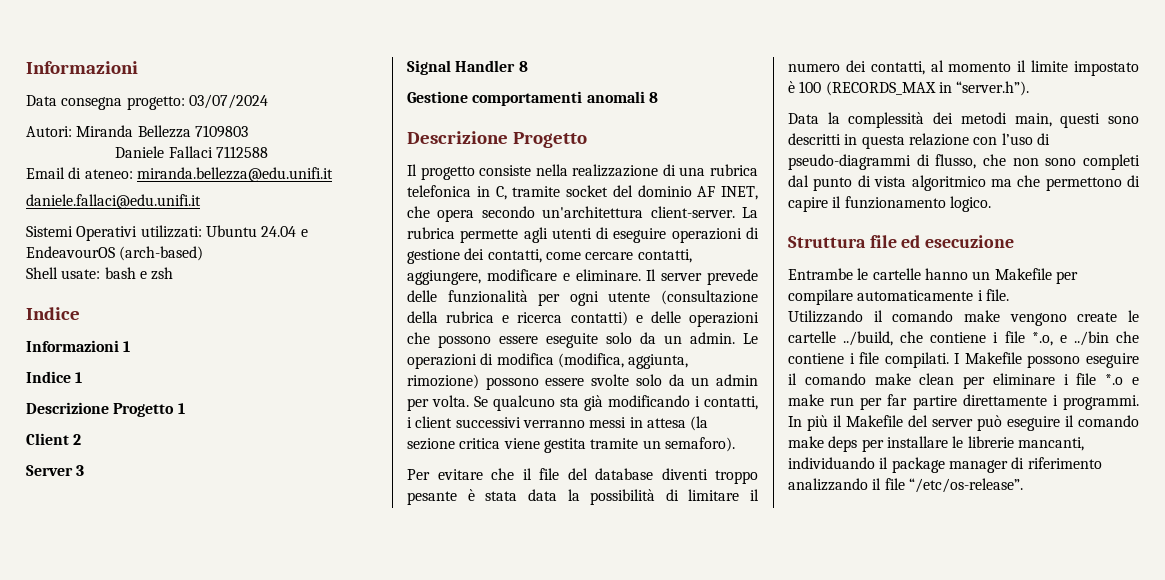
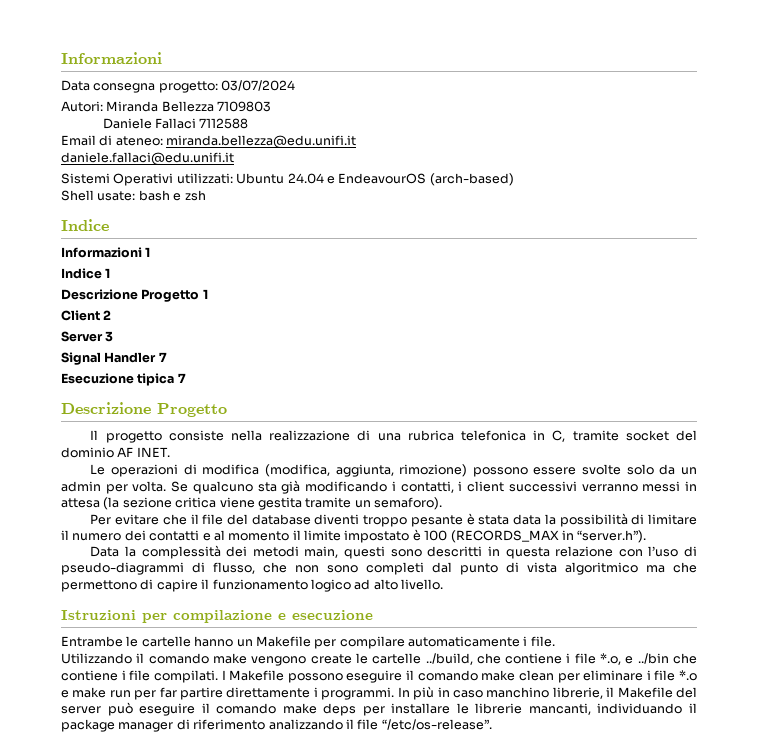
- Signal Handler 8
- Gestione comportamenti anomali 8
+ Signal Handler 7
+ Esecuzione tipica 7
- Il progetto consiste nella realizzazione di una rubrica telefonica in C, tramite socket del dominio AF INET, che opera secondo un'architettura client-server. La rubrica permette agli utenti di eseguire operazioni di gestione dei contatti, come cercare contatti, aggiungere, modificare e eliminare. Il server prevede delle funzionalità per ogni utente (consultazione della rubrica e ricerca contatti) e delle operazioni che possono essere eseguite solo da un admin. Le operazioni di modifica (modifica, aggiunta, rimozione) possono essere svolte solo da un admin per volta.
+ Il progetto consiste nella realizzazione di una rubrica telefonica in C, tramite socket del dominio AF INET.
+ Le operazioni di modifica (modifica, aggiunta, rimozione) possono essere svolte solo da un admin per volta.
- Per evitare che il file del database diventi troppo pesante è stata data la possibilità di limitare il numero dei contatti, al momento il limite impostato è 100 (RECORDS_MAX in “server.h”).
+ Per evitare che il file del database diventi troppo pesante è stata data la possibilità di limitare il numero dei contatti e al momento il limite impostato è 100 (RECORDS_MAX in “server.h”).
- Data la complessità dei metodi main, questi sono descritti in questa relazione con l’uso di pseudo-diagrammi di flusso, che non sono completi dal punto di vista algoritmico ma che permettono di capire il funzionamento logico.
- Struttura file ed esecuzione
+ Data la complessità dei metodi main, questi sono descritti in questa relazione con l’uso di pseudo-diagrammi di flusso, che non sono completi dal punto di vista algoritmico ma che permettono di capire il funzionamento logico ad alto livello.
+ Istruzioni per compilazione e esecuzione
- In più il Makefile del server può eseguire il comando make deps per installare le librerie mancanti, individuando il package manager di riferimento analizzando il file “/etc/os-release”.
+ In più in caso manchino librerie, il Makefile del server può eseguire il comando make deps per installare le librerie mancanti, individuando il package manager di riferimento analizzando il file “/etc/os-release”.

